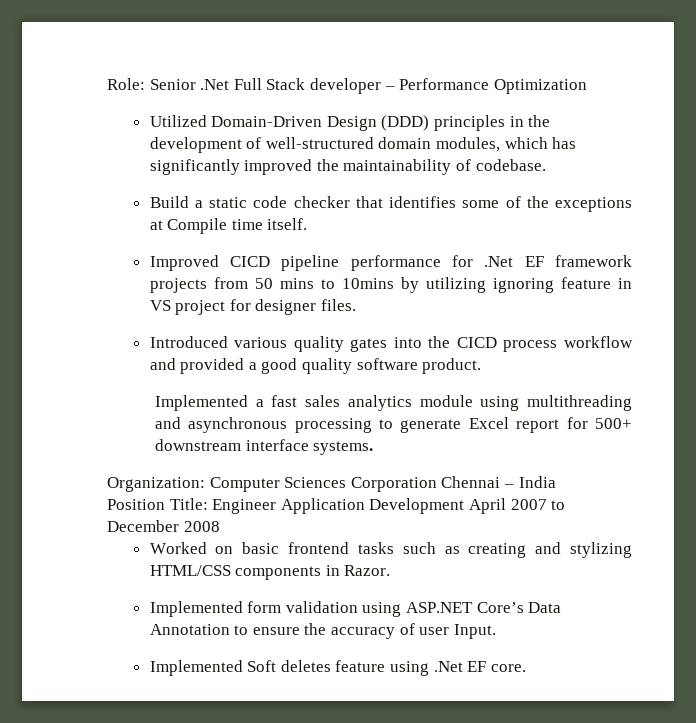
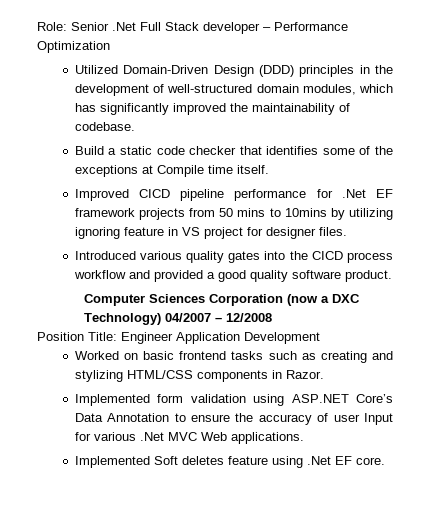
- Implemented a fast sales analytics module using multithreading and asynchronous processing to generate Excel report for 500+ downstream interface systems.
- Organization: Computer Sciences Corporation Chennai – India
+ Computer Sciences Corporation (now a DXC Technology) 04/2007 – 12/2008
- Position Title: Engineer Application Development April 2007 to December 2008
+ Position Title: Engineer Application Development
- Implemented form validation using ASP.NET Core’s Data Annotation to ensure the accuracy of user Input.
+ Implemented form validation using ASP.NET Core’s Data Annotation to ensure the accuracy of user Input for various .Net MVC Web applications.

